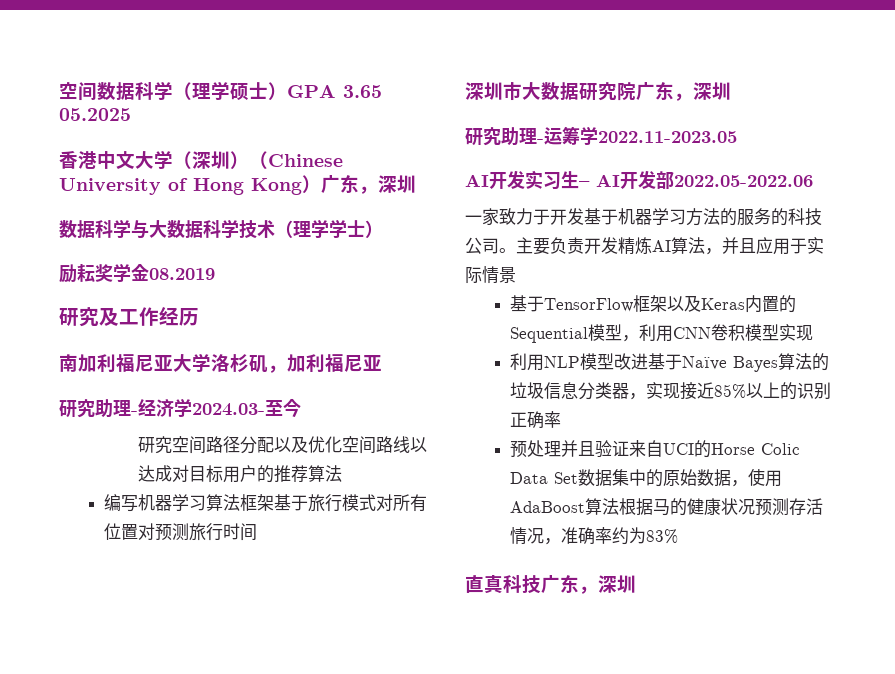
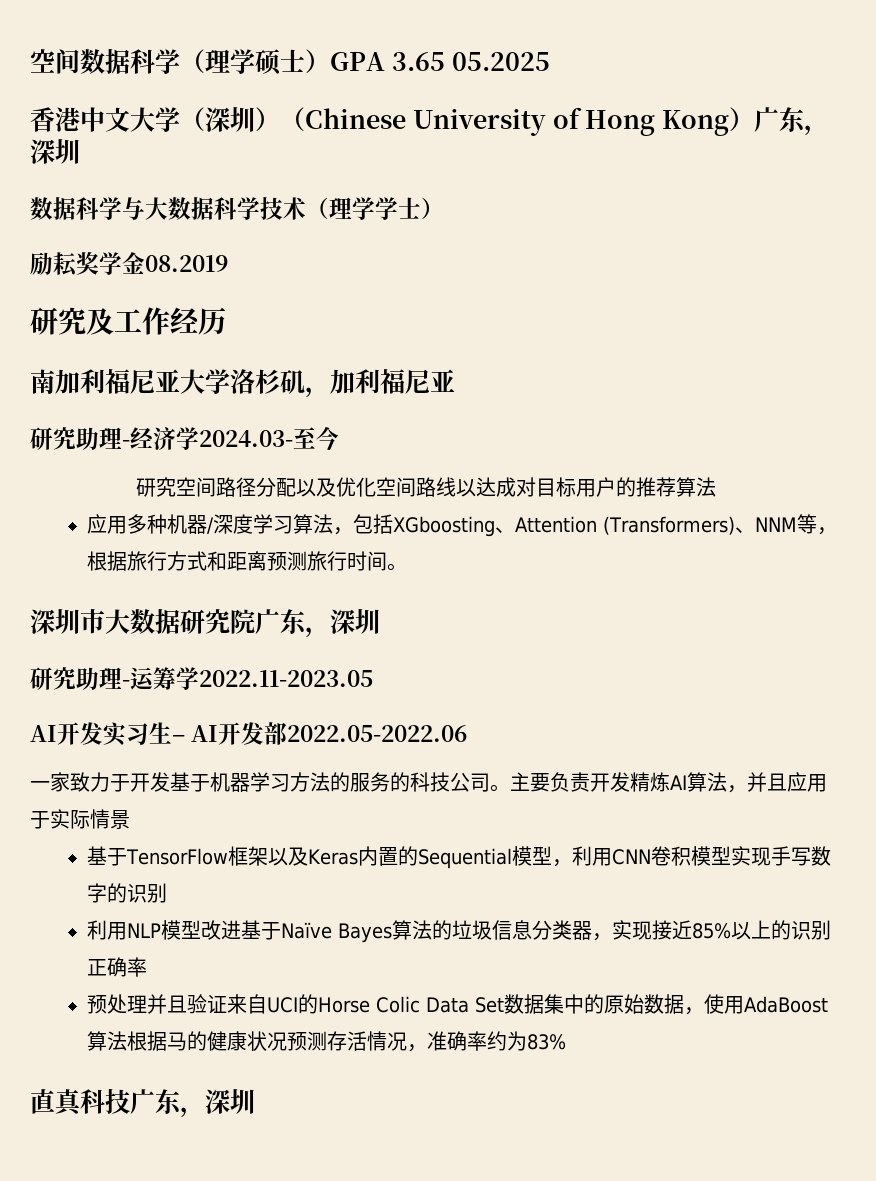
- 编写机器学习算法框架基于旅行模式对所有位置对预测旅行时间
+ 应用多种机器/深度学习算法，包括XGboosting、Attention (Transformers)、NNM等，根据旅行方式和距离预测旅行时间。
- 基于TensorFlow框架以及Keras内置的Sequential模型，利用CNN卷积模型实现
+ 基于TensorFlow框架以及Keras内置的Sequential模型，利用CNN卷积模型实现手写数字的识别

